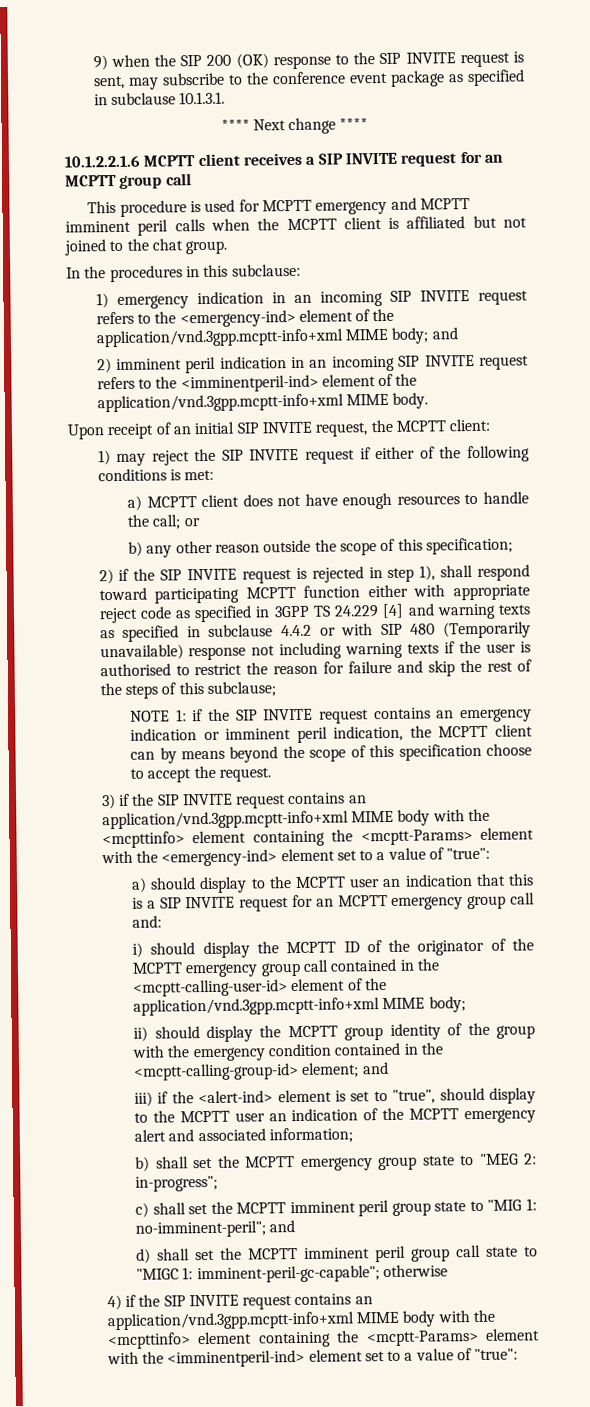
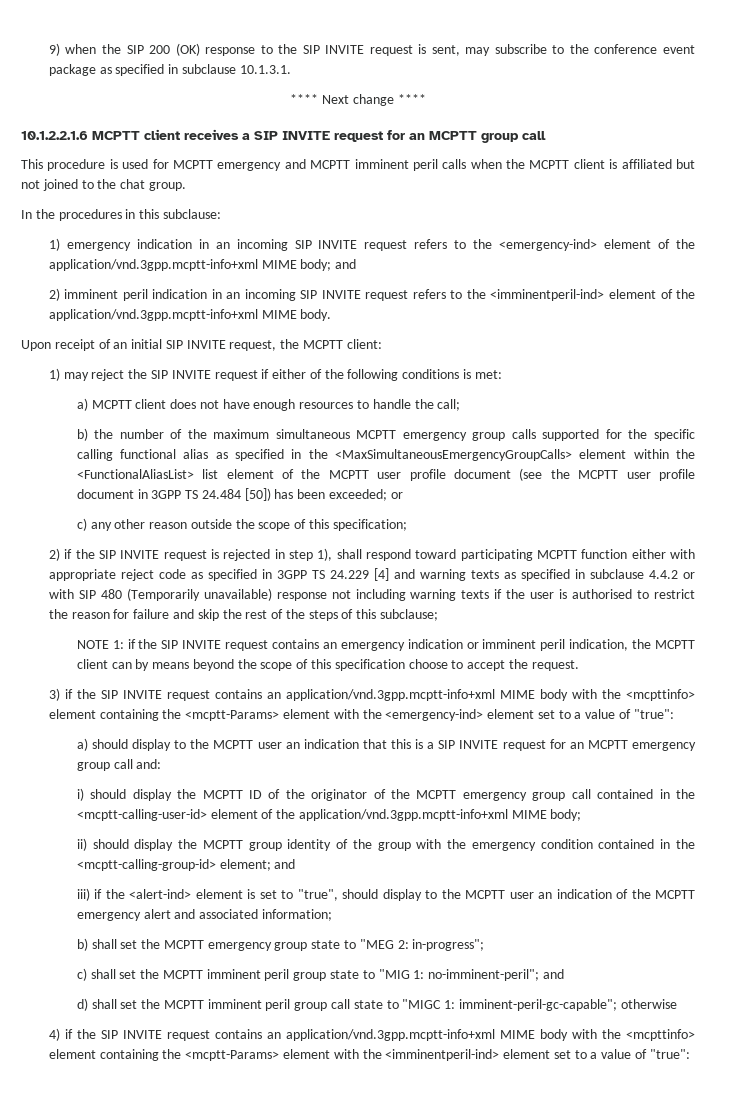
- a) MCPTT client does not have enough resources to handle the call; or
+ a) MCPTT client does not have enough resources to handle the call;
+ b) the number of the maximum simultaneous MCPTT emergency group calls supported for the specific calling functional alias as specified in the <MaxSimultaneousEmergencyGroupCalls> element within the <FunctionalAliasList> list element of the MCPTT user profile document (see the MCPTT user profile document in 3GPP TS 24.484 [50]) has been exceeded; or
- b) any other reason outside the scope of this specification;
+ c) any other reason outside the scope of this specification;

